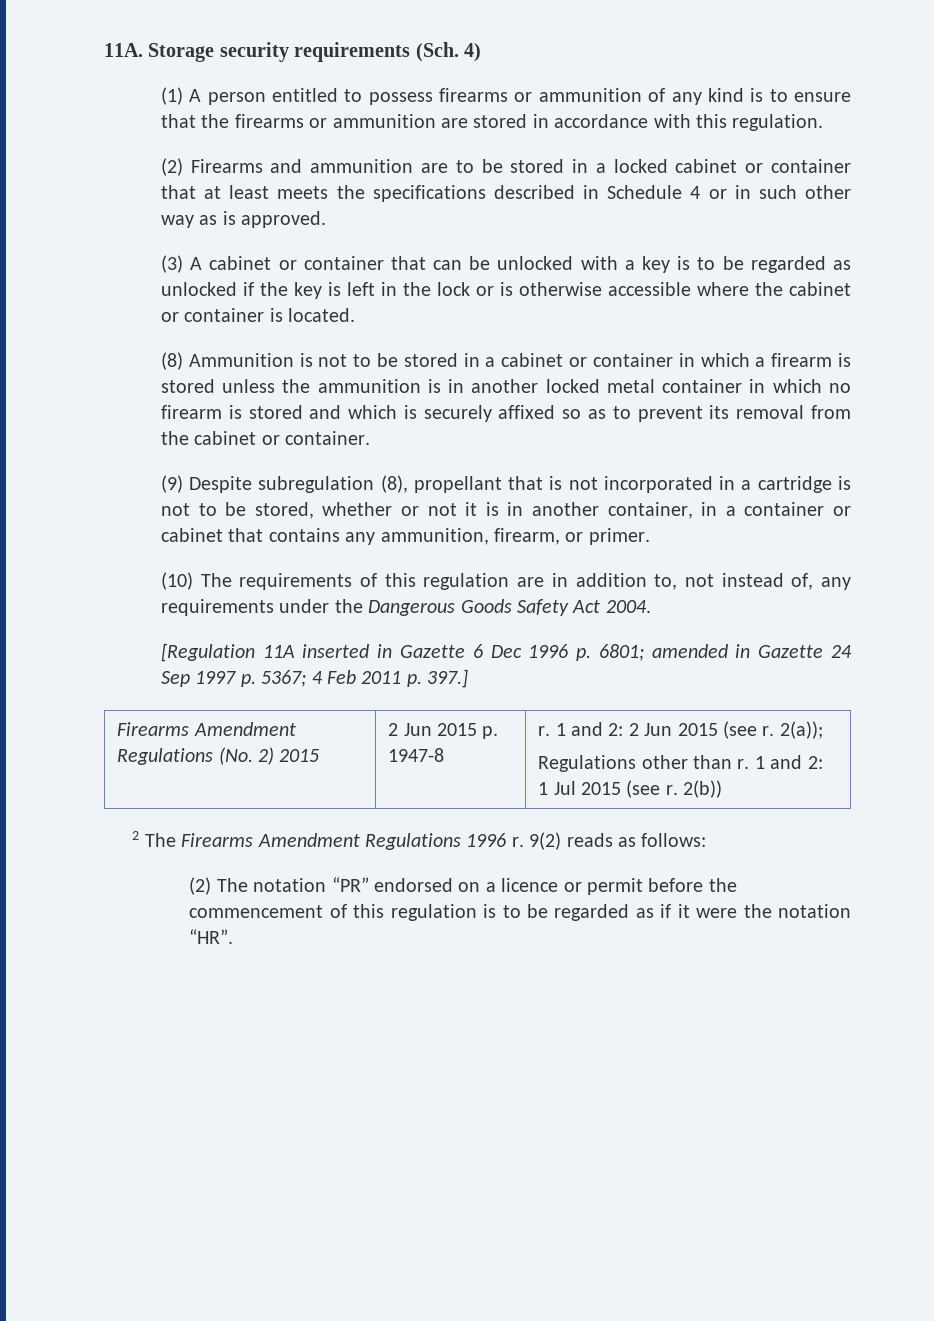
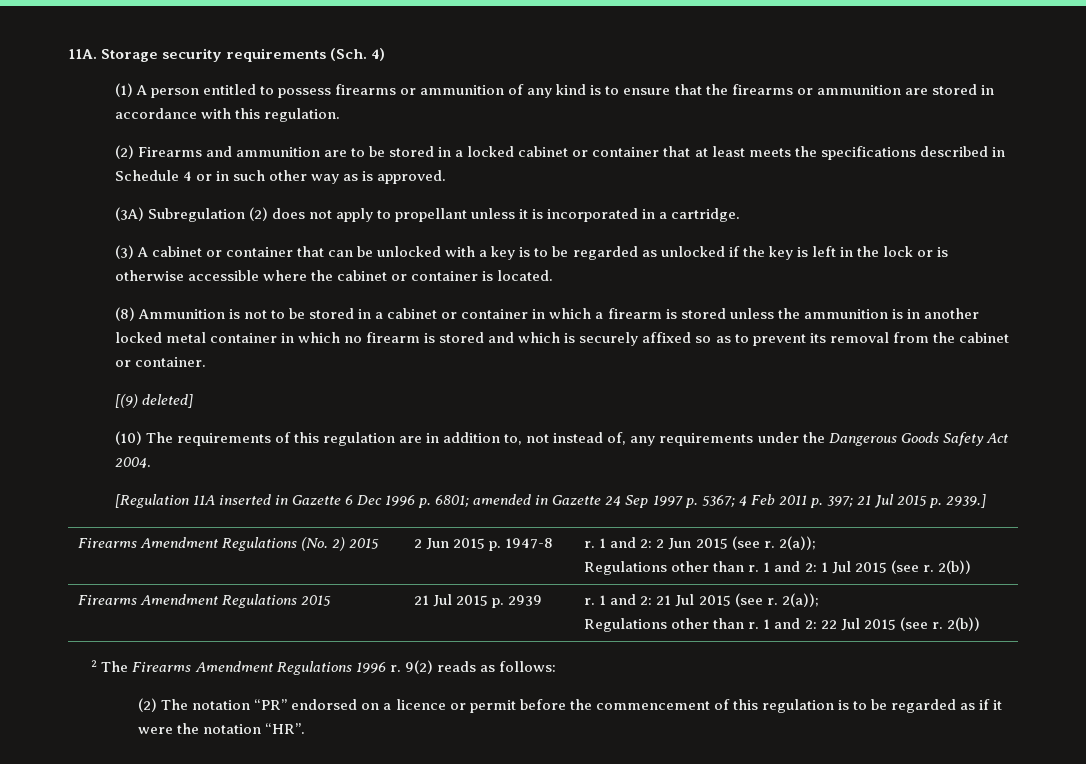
+ (3A) Subregulation (2) does not apply to propellant unless it is incorporated in a cartridge.
- (9) Despite subregulation (8), propellant that is not incorporated in a cartridge is not to be stored, whether or not it is in another container, in a container or cabinet that contains any ammunition, firearm, or primer.
+ [(9) deleted]
- [Regulation 11A inserted in Gazette 6 Dec 1996 p. 6801; amended in Gazette 24 Sep 1997 p. 5367; 4 Feb 2011 p. 397.]
+ [Regulation 11A inserted in Gazette 6 Dec 1996 p. 6801; amended in Gazette 24 Sep 1997 p. 5367; 4 Feb 2011 p. 397; 21 Jul 2015 p. 2939.]
+ Firearms Amendment Regulations 2015 | 21 Jul 2015 p. 2939 | r. 1 and 2: 21 Jul 2015 (see r. 2(a));
+ Regulations other than r. 1 and 2: 22 Jul 2015 (see r. 2(b))

